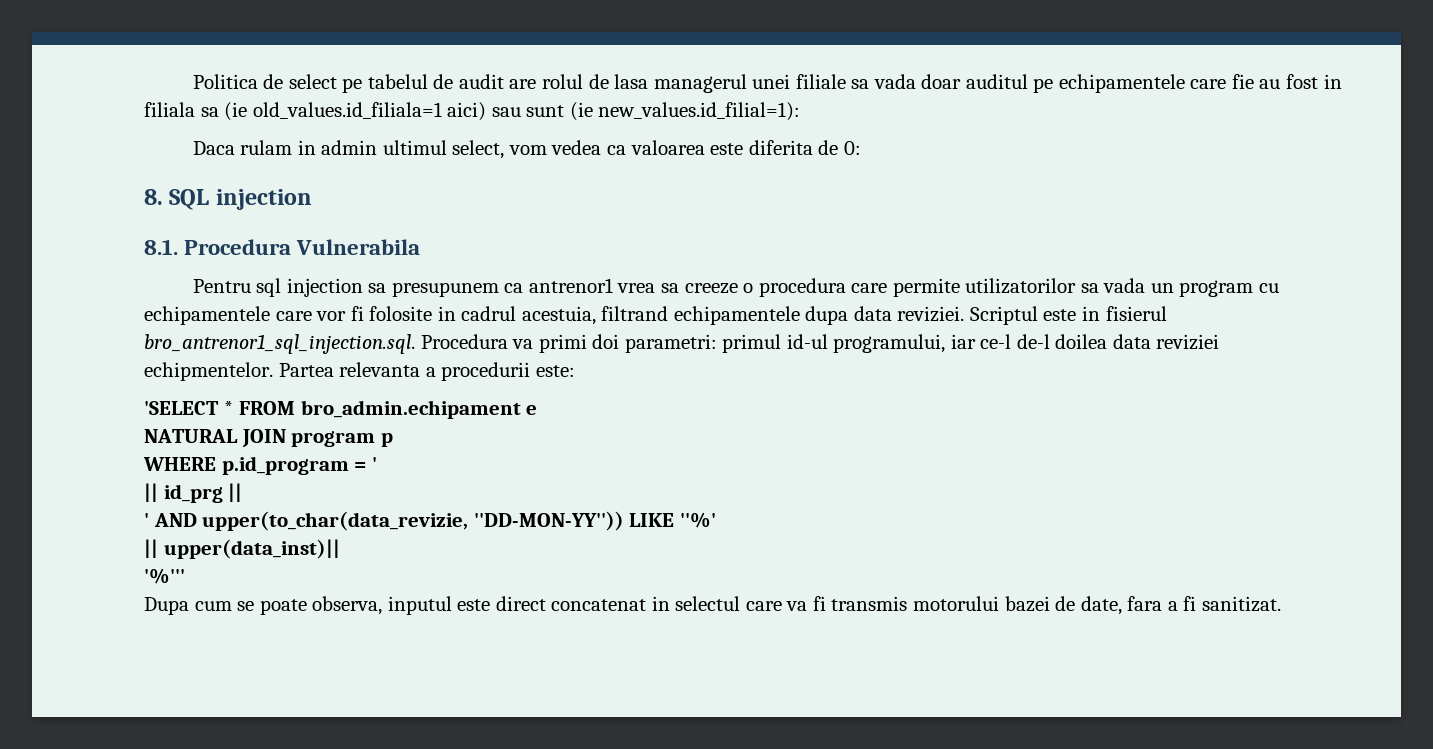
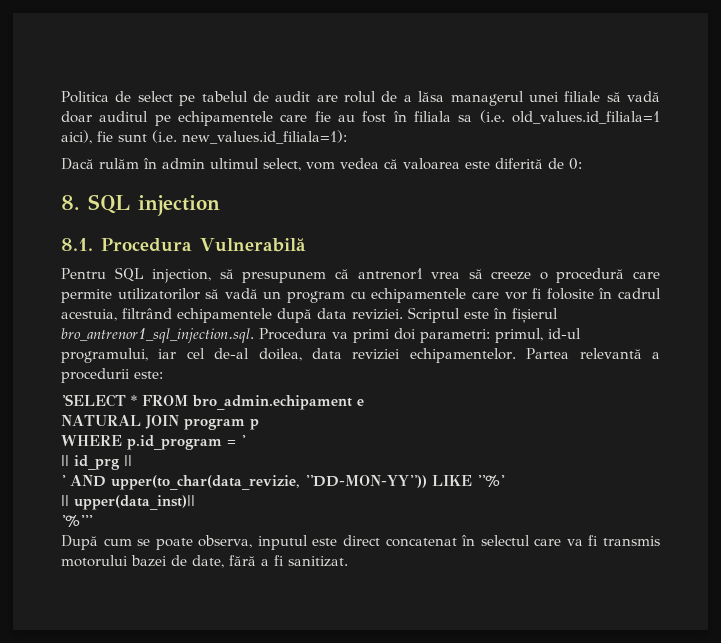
- Politica de select pe tabelul de audit are rolul de lasa managerul unei filiale sa vada doar auditul pe echipamentele care fie au fost in filiala sa (ie old_values.id_filiala=1 aici) sau sunt (ie new_values.id_filial=1):
- Daca rulam in admin ultimul select, vom vedea ca valoarea este diferita de 0:
+ Politica de select pe tabelul de audit are rolul de a lăsa managerul unei filiale să vadă doar auditul pe echipamentele care fie au fost în filiala sa (i.e. old_values.id_filiala=1 aici), fie sunt (i.e. new_values.id_filiala=1):
+ Dacă rulăm în admin ultimul select, vom vedea că valoarea este diferită de 0:
- 8.1. Procedura Vulnerabila
+ 8.1. Procedura Vulnerabilă
- Pentru sql injection sa presupunem ca antrenor1 vrea sa creeze o procedura care permite utilizatorilor sa vada un program cu echipamentele care vor fi folosite in cadrul acestuia, filtrand echipamentele dupa data reviziei.
+ Pentru SQL injection, să presupunem că antrenor1 vrea să creeze o procedură care permite utilizatorilor să vadă un program cu echipamentele care vor fi folosite în cadrul acestuia, filtrând echipamentele după data reviziei.
- Scriptul este in fisierul bro_antrenor1_sql_injection.sql. Procedura va primi doi parametri: primul id-ul programului, iar ce-l de-l doilea data reviziei echipmentelor. Partea relevanta a procedurii este:
+ Scriptul este în fișierul bro_antrenor1_sql_injection.sql. Procedura va primi doi parametri: primul, id-ul programului, iar cel de-al doilea, data reviziei echipamentelor. Partea relevantă a procedurii este:
- Dupa cum se poate observa, inputul este direct concatenat in selectul care va fi transmis motorului bazei de date, fara a fi sanitizat.
+ După cum se poate observa, inputul este direct concatenat în selectul care va fi transmis motorului bazei de date, fără a fi sanitizat.

